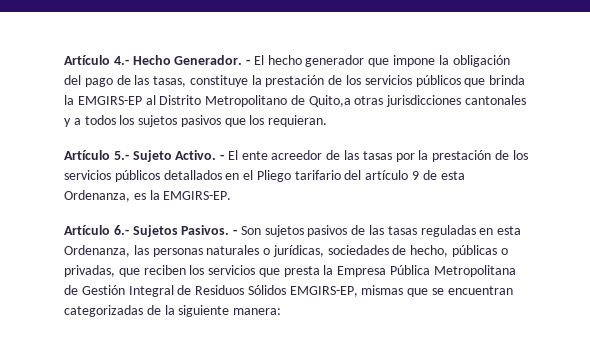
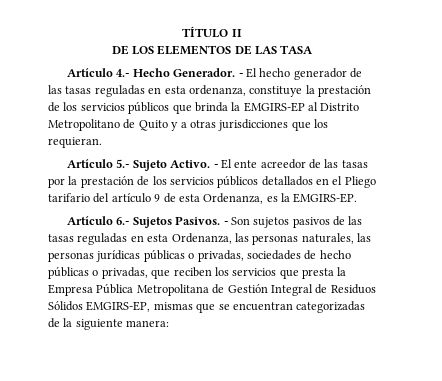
+ TÍTULO II
+ DE LOS ELEMENTOS DE LAS TASA
- - El hecho generador que impone la obligación del pago de las tasas, constituye la prestación de los servicios públicos que brinda la EMGIRS-EP al Distrito Metropolitano de Quito,a otras jurisdicciones cantonales y a todos los sujetos pasivos que los requieran.
+ - El hecho generador de las tasas reguladas en esta ordenanza, constituye la prestación de los servicios públicos que brinda la EMGIRS-EP al Distrito Metropolitano de Quito y a otras jurisdicciones que los requieran.
- - Son sujetos pasivos de las tasas reguladas en esta Ordenanza, las personas naturales o jurídicas, sociedades de hecho, públicas o privadas, que reciben los servicios que presta la Empresa Pública Metropolitana de Gestión Integral de Residuos Sólidos EMGIRS-EP, mismas que se encuentran categorizadas de la siguiente manera:
+ - Son sujetos pasivos de las tasas reguladas en esta Ordenanza, las personas naturales, las personas jurídicas públicas o privadas, sociedades de hecho públicas o privadas, que reciben los servicios que presta la Empresa Pública Metropolitana de Gestión Integral de Residuos Sólidos EMGIRS-EP, mismas que se encuentran categorizadas de la siguiente manera:

